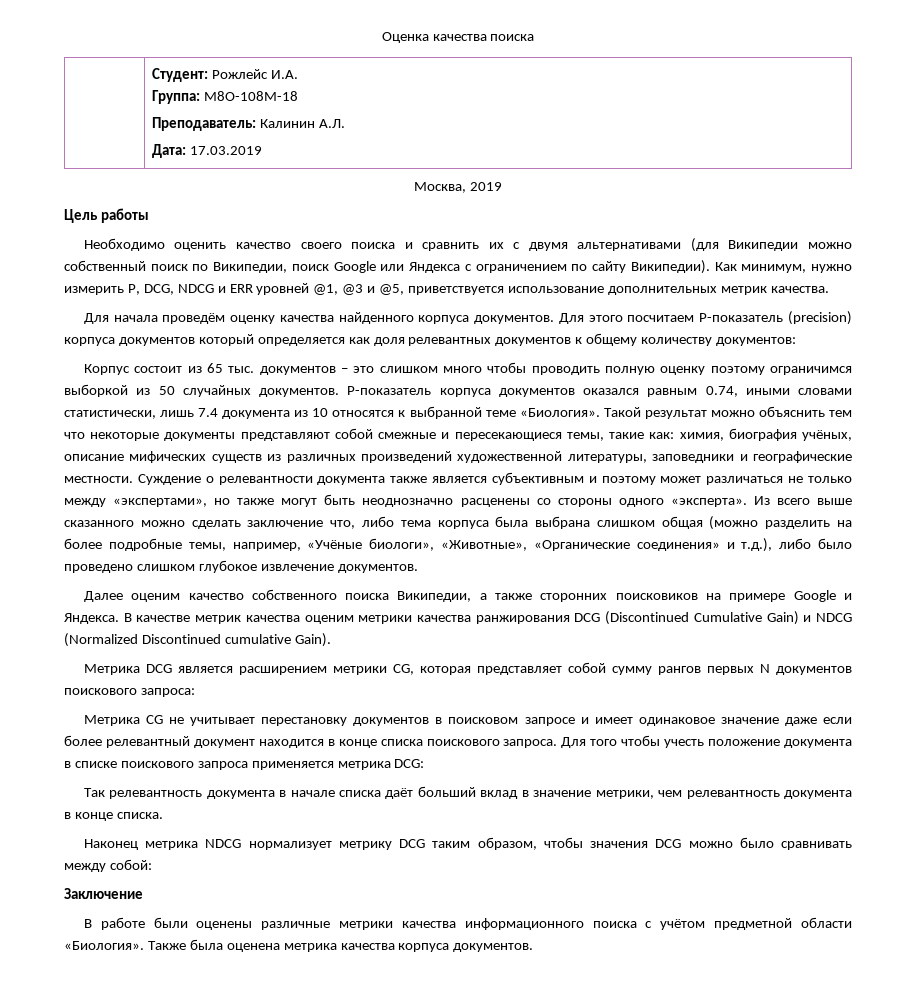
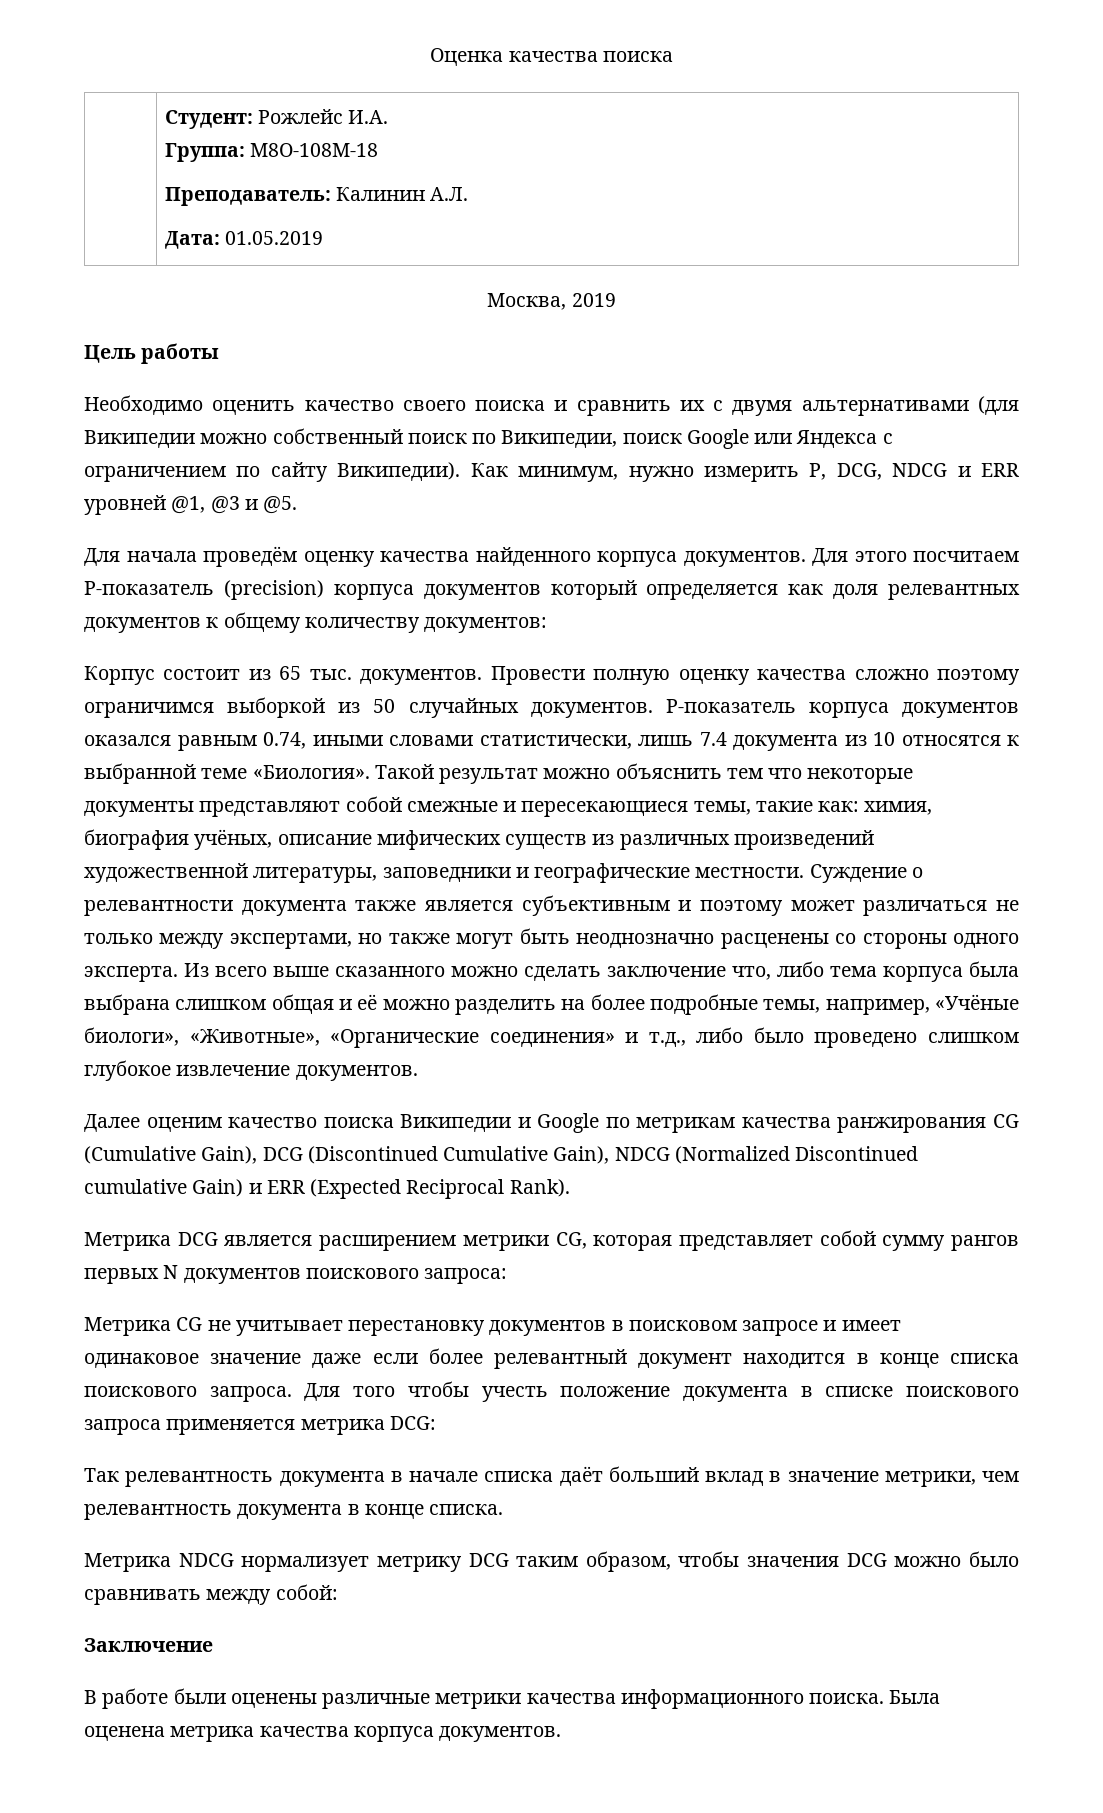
  | Студент: Рожлейс И.А.
  Группа: М8О-108М-18
  Преподаватель: Калинин А.Л.
- Дата: 17.03.2019
+ Дата: 01.05.2019
- Как минимум, нужно измерить P, DCG, NDCG и ERR уровней @1, @3 и @5, приветствуется использование дополнительных метрик качества.
+ Как минимум, нужно измерить P, DCG, NDCG и ERR уровней @1, @3 и @5.
- Корпус состоит из 65 тыс. документов – это слишком много чтобы проводить полную оценку поэтому ограничимся выборкой из 50 случайных документов.
+ Корпус состоит из 65 тыс. документов. Провести полную оценку качества сложно поэтому ограничимся выборкой из 50 случайных документов.
- Суждение о релевантности документа также является субъективным и поэтому может различаться не только между «экспертами», но также могут быть неоднозначно расценены со стороны одного «эксперта».
+ Суждение о релевантности документа также является субъективным и поэтому может различаться не только между экспертами, но также могут быть неоднозначно расценены со стороны одного эксперта.
- Из всего выше сказанного можно сделать заключение что, либо тема корпуса была выбрана слишком общая (можно разделить на более подробные темы, например, «Учёные биологи», «Животные», «Органические соединения» и т.д.), либо было проведено слишком глубокое извлечение документов.
+ Из всего выше сказанного можно сделать заключение что, либо тема корпуса была выбрана слишком общая и её можно разделить на более подробные темы, например, «Учёные биологи», «Животные», «Органические соединения» и т.д., либо было проведено слишком глубокое извлечение документов.
- Далее оценим качество собственного поиска Википедии, а также сторонних поисковиков на примере Google и Яндекса. В качестве метрик качества оценим метрики качества ранжирования DCG (Discontinued Cumulative Gain) и NDCG (Normalized Discontinued cumulative Gain).
+ Далее оценим качество поиска Википедии и Google по метрикам качества ранжирования CG (Cumulative Gain), DCG (Discontinued Cumulative Gain), NDCG (Normalized Discontinued cumulative Gain) и ERR (Expected Reciprocal Rank).
- Наконец метрика NDCG нормализует метрику DCG таким образом, чтобы значения DCG можно было сравнивать между собой:
+ Метрика NDCG нормализует метрику DCG таким образом, чтобы значения DCG можно было сравнивать между собой:
- В работе были оценены различные метрики качества информационного поиска с учётом предметной области «Биология». Также была оценена метрика качества корпуса документов.
+ В работе были оценены различные метрики качества информационного поиска. Была оценена метрика качества корпуса документов.

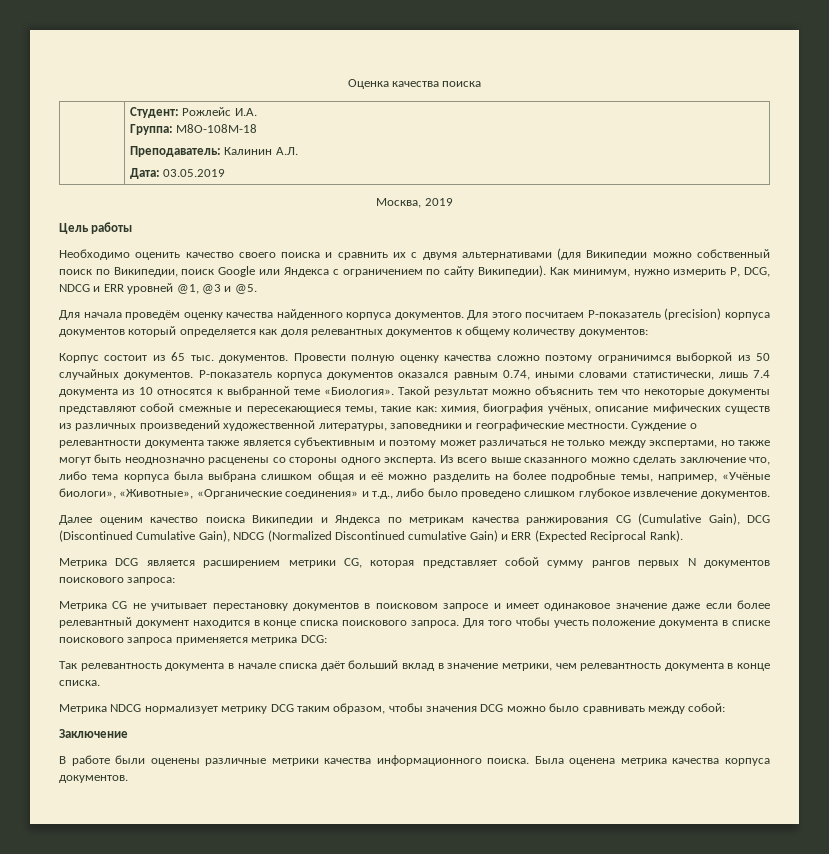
  | Студент: Рожлейс И.А.
  Группа: М8О-108М-18
  Преподаватель: Калинин А.Л.
- Дата: 01.05.2019
+ Дата: 03.05.2019
- Далее оценим качество поиска Википедии и Google по метрикам качества ранжирования CG (Cumulative Gain), DCG (Discontinued Cumulative Gain), NDCG (Normalized Discontinued cumulative Gain) и ERR (Expected Reciprocal Rank).
+ Далее оценим качество поиска Википедии и Яндекса по метрикам качества ранжирования CG (Cumulative Gain), DCG (Discontinued Cumulative Gain), NDCG (Normalized Discontinued cumulative Gain) и ERR (Expected Reciprocal Rank).

